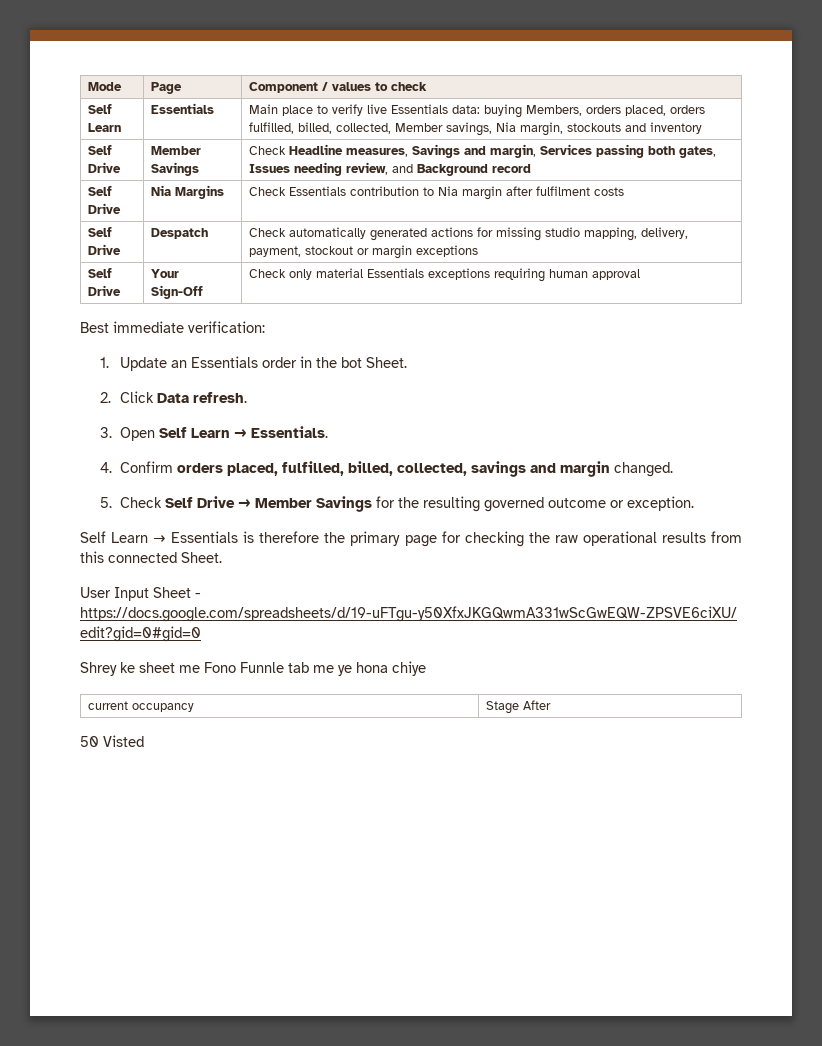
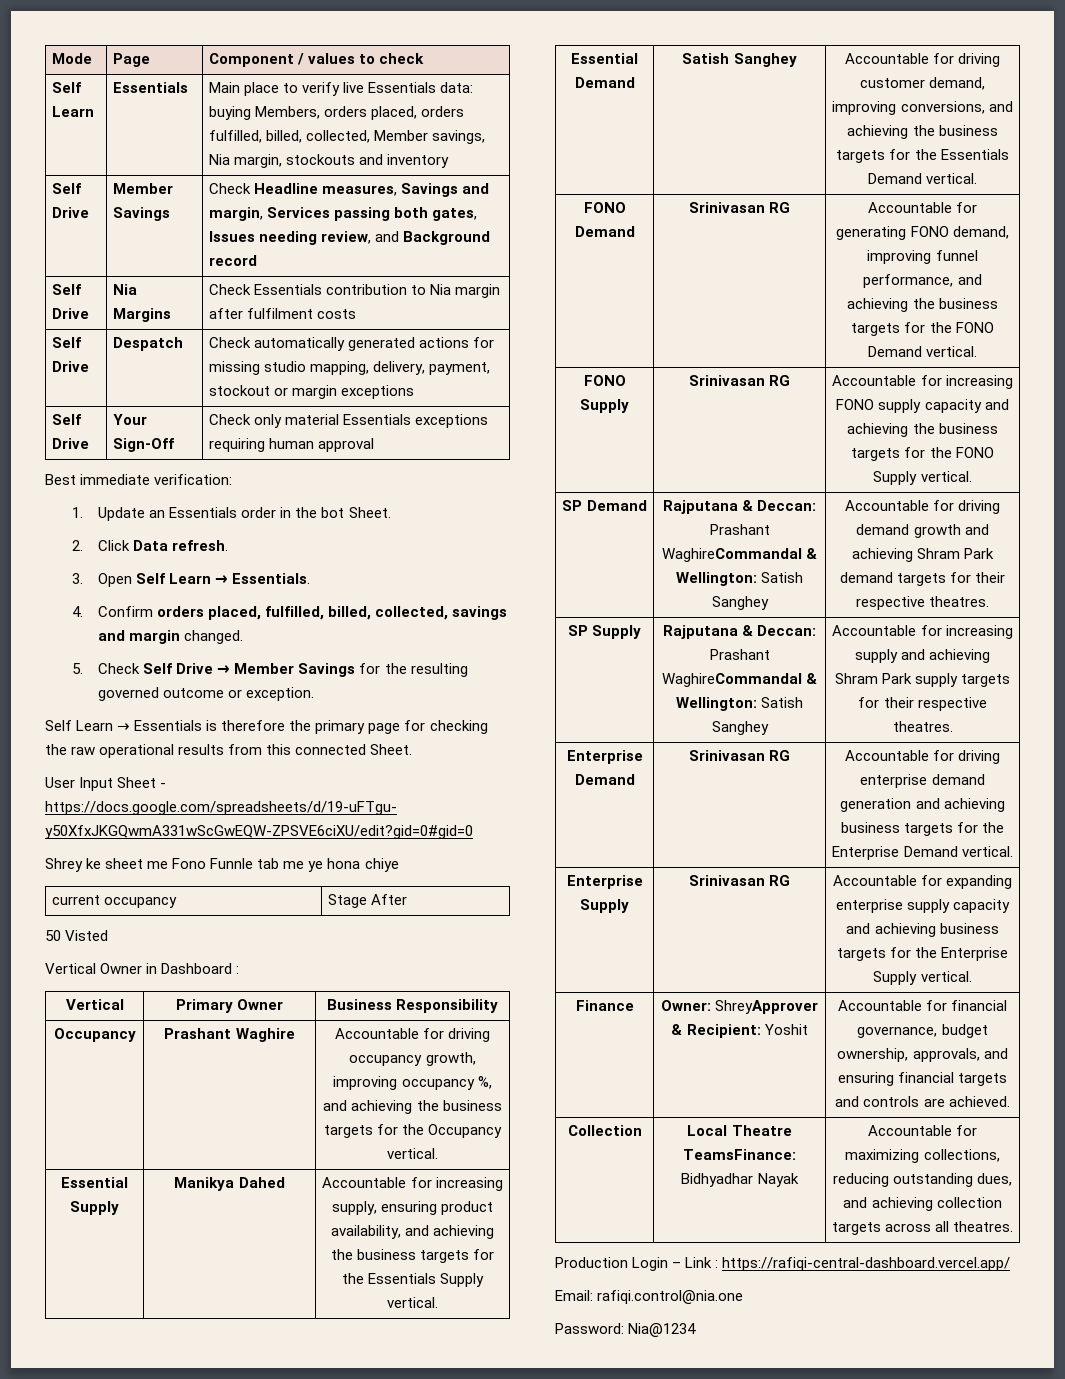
+ Vertical Owner in Dashboard :
+ Vertical | Primary Owner | Business Responsibility
+ Occupancy | Prashant Waghire | Accountable for driving occupancy growth, improving occupancy %, and achieving the business targets for the Occupancy vertical.
+ Essential Supply | Manikya Dahed | Accountable for increasing supply, ensuring product availability, and achieving the business targets for the Essentials Supply vertical.
+ Essential Demand | Satish Sanghey | Accountable for driving customer demand, improving conversions, and achieving the business targets for the Essentials Demand vertical.
+ FONO Demand | Srinivasan RG | Accountable for generating FONO demand, improving funnel performance, and achieving the business targets for the FONO Demand vertical.
+ FONO Supply | Srinivasan RG | Accountable for increasing FONO supply capacity and achieving the business targets for the FONO Supply vertical.
+ SP Demand | Rajputana & Deccan: Prashant WaghireCommandal & Wellington: Satish Sanghey | Accountable for driving demand growth and achieving Shram Park demand targets for their respective theatres.
+ SP Supply | Rajputana & Deccan: Prashant WaghireCommandal & Wellington: Satish Sanghey | Accountable for increasing supply and achieving Shram Park supply targets for their respective theatres.
+ Enterprise Demand | Srinivasan RG | Accountable for driving enterprise demand generation and achieving business targets for the Enterprise Demand vertical.
+ Enterprise Supply | Srinivasan RG | Accountable for expanding enterprise supply capacity and achieving business targets for the Enterprise Supply vertical.
+ Finance | Owner: ShreyApprover & Recipient: Yoshit | Accountable for financial governance, budget ownership, approvals, and ensuring financial targets and controls are achieved.
+ Collection | Local Theatre TeamsFinance: Bidhyadhar Nayak | Accountable for maximizing collections, reducing outstanding dues, and achieving collection targets across all theatres.
+ Production Login – Link : https://rafiqi-central-dashboard.vercel.app/
+ Email: rafiqi.control@nia.one
+ Password: Nia@1234

